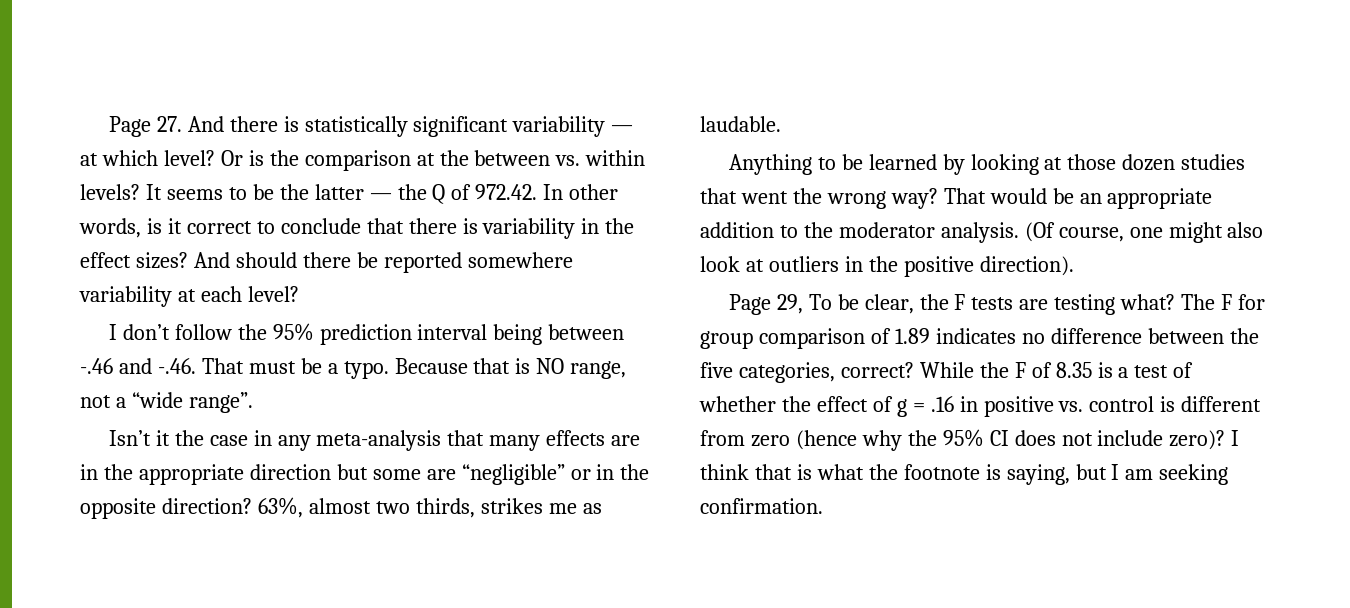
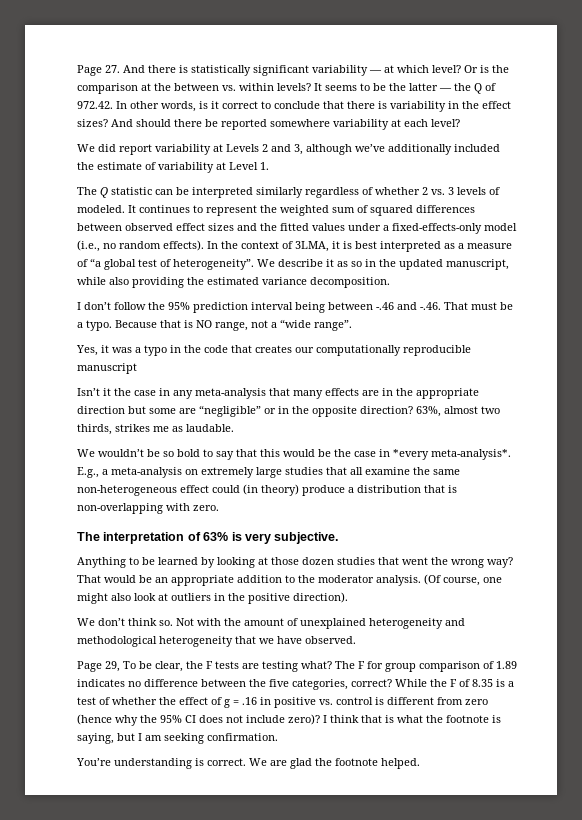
+ We did report variability at Levels 2 and 3, although we’ve additionally included the estimate of variability at Level 1.
+ The Q statistic can be interpreted similarly regardless of whether 2 vs. 3 levels of modeled. It continues to represent the weighted sum of squared differences between observed effect sizes and the fitted values under a fixed-effects-only model (i.e., no random effects). In the context of 3LMA, it is best interpreted as a measure of “a global test of heterogeneity”. We describe it as so in the updated manuscript, while also providing the estimated variance decomposition.
+ Yes, it was a typo in the code that creates our computationally reproducible manuscript
+ We wouldn’t be so bold to say that this would be the case in *every meta-analysis*. E.g., a meta-analysis on extremely large studies that all examine the same non-heterogeneous effect could (in theory) produce a distribution that is non-overlapping with zero.
+ The interpretation of 63% is very subjective.
+ We don’t think so. Not with the amount of unexplained heterogeneity and methodological heterogeneity that we have observed.
+ You’re understanding is correct. We are glad the footnote helped.

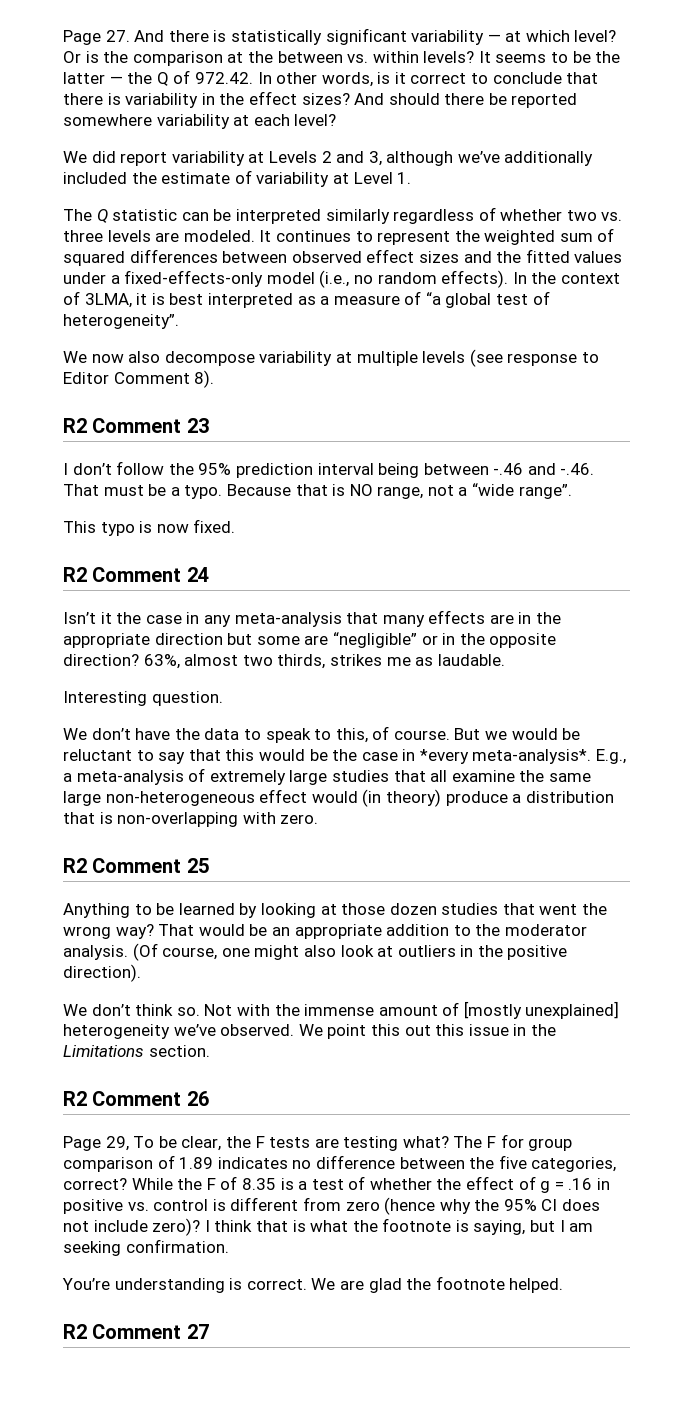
- The Q statistic can be interpreted similarly regardless of whether 2 vs. 3 levels of modeled.
+ The Q statistic can be interpreted similarly regardless of whether two vs. three levels are modeled.
- In the context of 3LMA, it is best interpreted as a measure of “a global test of heterogeneity”. We describe it as so in the updated manuscript, while also providing the estimated variance decomposition.
+ In the context of 3LMA, it is best interpreted as a measure of “a global test of heterogeneity”.
+ We now also decompose variability at multiple levels (see response to Editor Comment 8).
+ R2 Comment 23
- Yes, it was a typo in the code that creates our computationally reproducible manuscript
+ This typo is now fixed.
+ R2 Comment 24
- We wouldn’t be so bold to say that this would be the case in *every meta-analysis*.
+ Interesting question.
+ We don’t have the data to speak to this, of course. But we would be reluctant to say that this would be the case in *every meta-analysis*.
- E.g., a meta-analysis on extremely large studies that all examine the same non-heterogeneous effect could (in theory) produce a distribution that is non-overlapping with zero.
+ E.g., a meta-analysis of extremely large studies that all examine the same large non-heterogeneous effect would (in theory) produce a distribution that is non-overlapping with zero.
- The interpretation of 63% is very subjective.
+ R2 Comment 25
- Not with the amount of unexplained heterogeneity and methodological heterogeneity that we have observed.
+ Not with the immense amount of [mostly unexplained] heterogeneity we’ve observed. We point this out this issue in the Limitations section.
+ R2 Comment 26
+ R2 Comment 27

